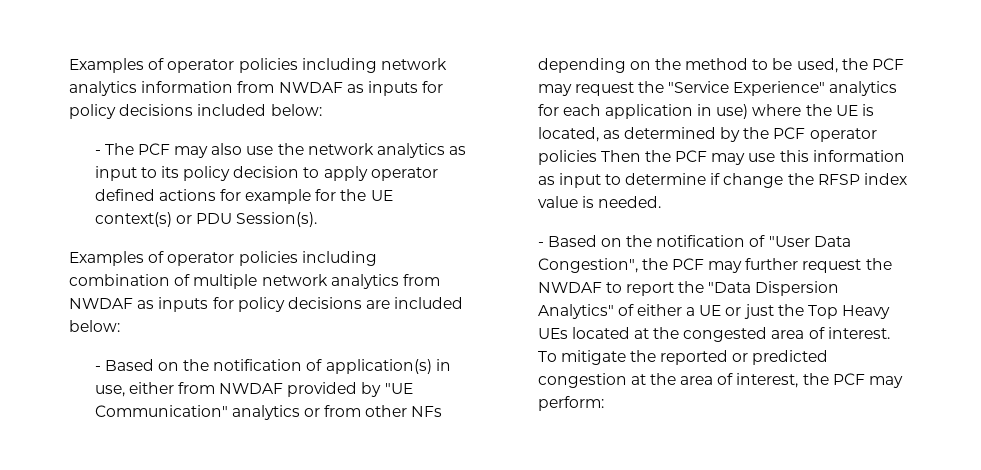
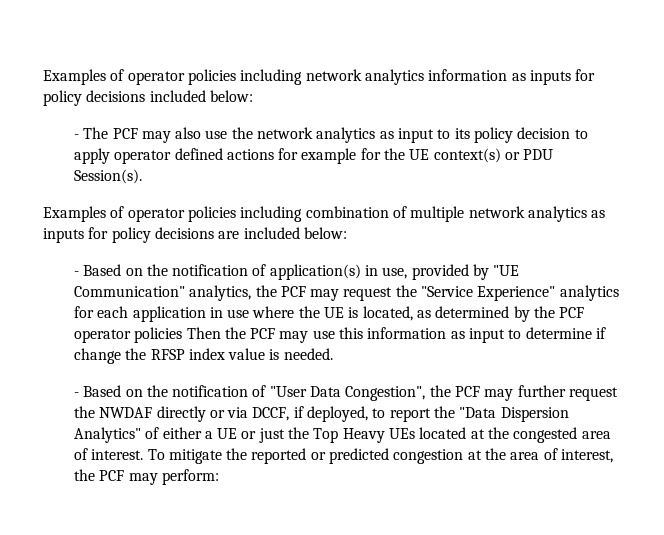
- Examples of operator policies including network analytics information from NWDAF as inputs for policy decisions included below:
+ Examples of operator policies including network analytics information as inputs for policy decisions included below:
- Examples of operator policies including combination of multiple network analytics from NWDAF as inputs for policy decisions are included below:
+ Examples of operator policies including combination of multiple network analytics as inputs for policy decisions are included below:
- - Based on the notification of application(s) in use, either from NWDAF provided by "UE Communication" analytics or from other NFs depending on the method to be used, the PCF may request the "Service Experience" analytics for each application in use) where the UE is located, as determined by the PCF operator policies Then the PCF may use this information as input to determine if change the RFSP index value is needed.
+ - Based on the notification of application(s) in use, provided by "UE Communication" analytics, the PCF may request the "Service Experience" analytics for each application in use where the UE is located, as determined by the PCF operator policies Then the PCF may use this information as input to determine if change the RFSP index value is needed.
- - Based on the notification of "User Data Congestion", the PCF may further request the NWDAF to report the "Data Dispersion Analytics" of either a UE or just the Top Heavy UEs located at the congested area of interest.
+ - Based on the notification of "User Data Congestion", the PCF may further request the NWDAF directly or via DCCF, if deployed, to report the "Data Dispersion Analytics" of either a UE or just the Top Heavy UEs located at the congested area of interest.

